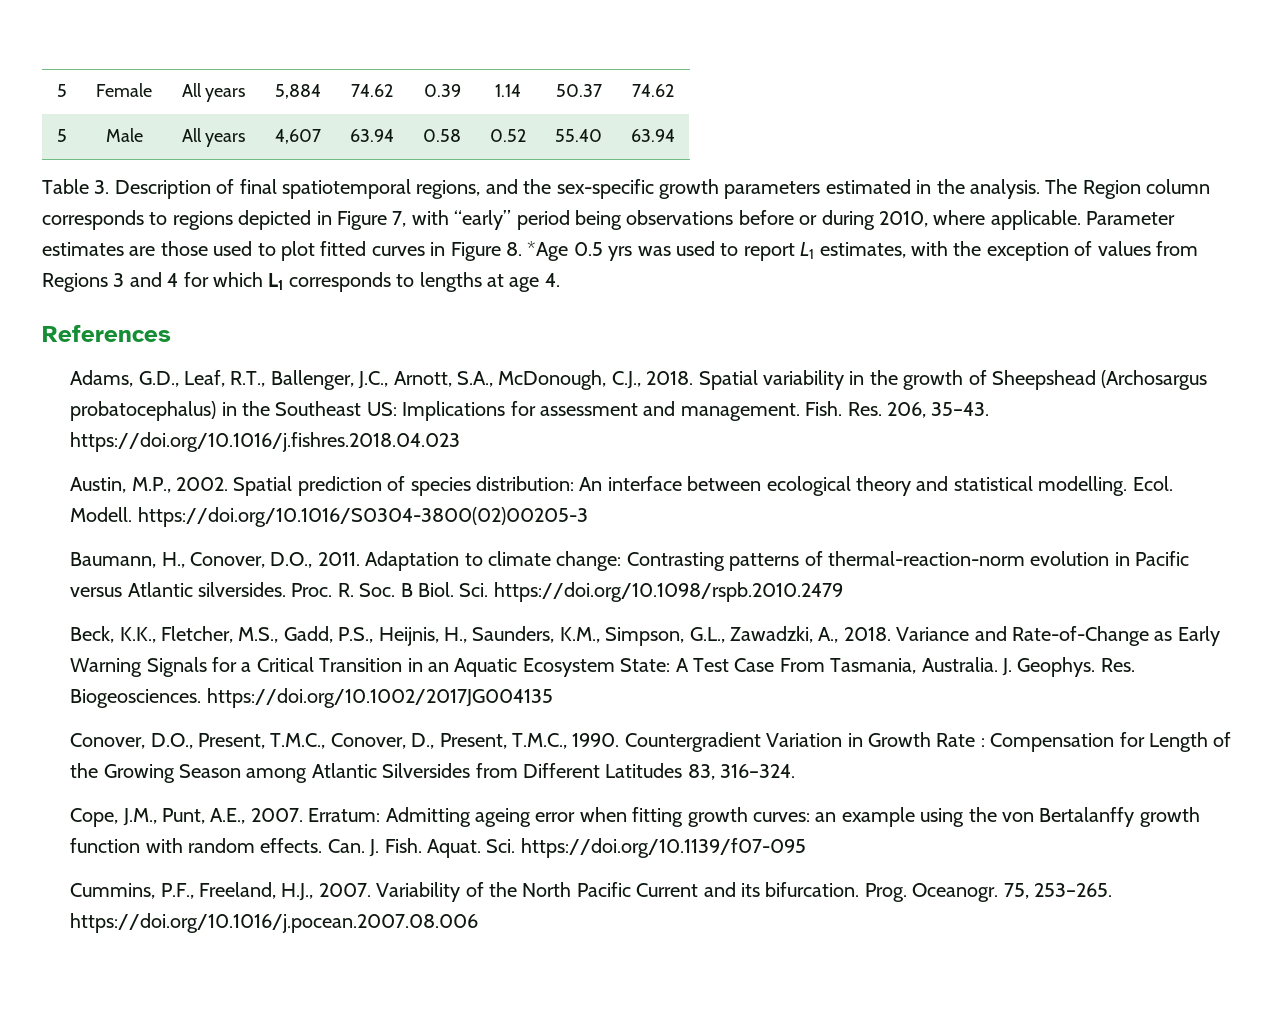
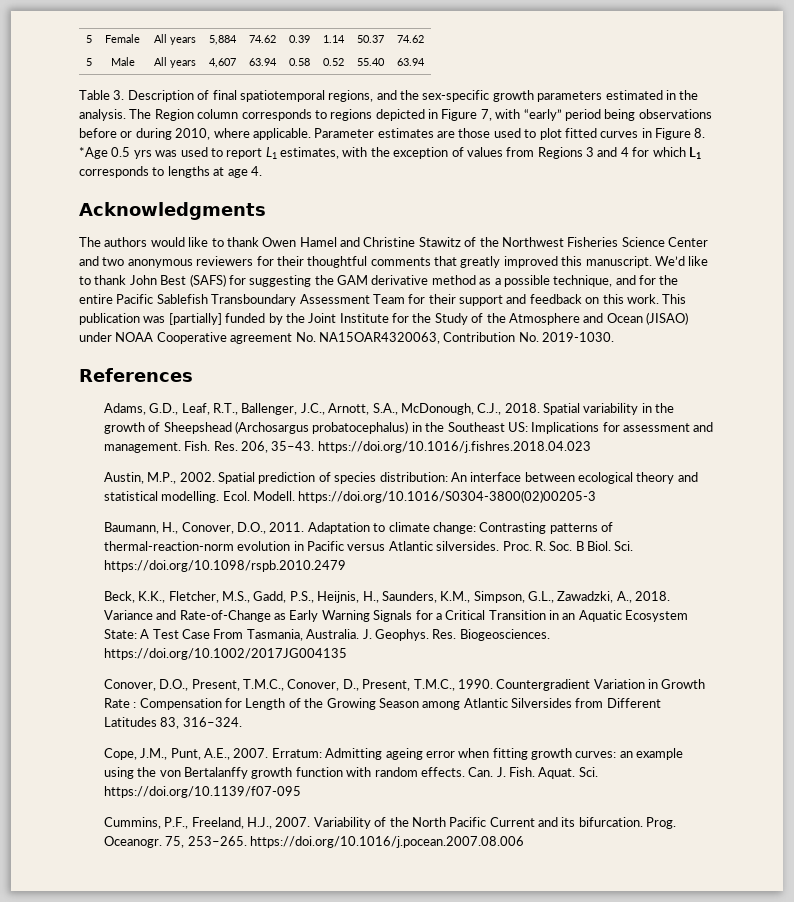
+ Acknowledgments
+ The authors would like to thank Owen Hamel and Christine Stawitz of the Northwest Fisheries Science Center and two anonymous reviewers for their thoughtful comments that greatly improved this manuscript. We’d like to thank John Best (SAFS) for suggesting the GAM derivative method as a possible technique, and for the entire Pacific Sablefish Transboundary Assessment Team for their support and feedback on this work. This publication was [partially] funded by the Joint Institute for the Study of the Atmosphere and Ocean (JISAO) under NOAA Cooperative agreement No. NA15OAR4320063, Contribution No. 2019-1030.

